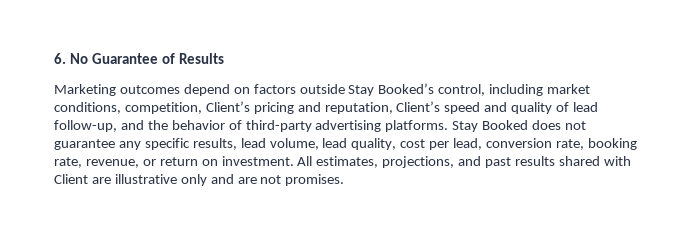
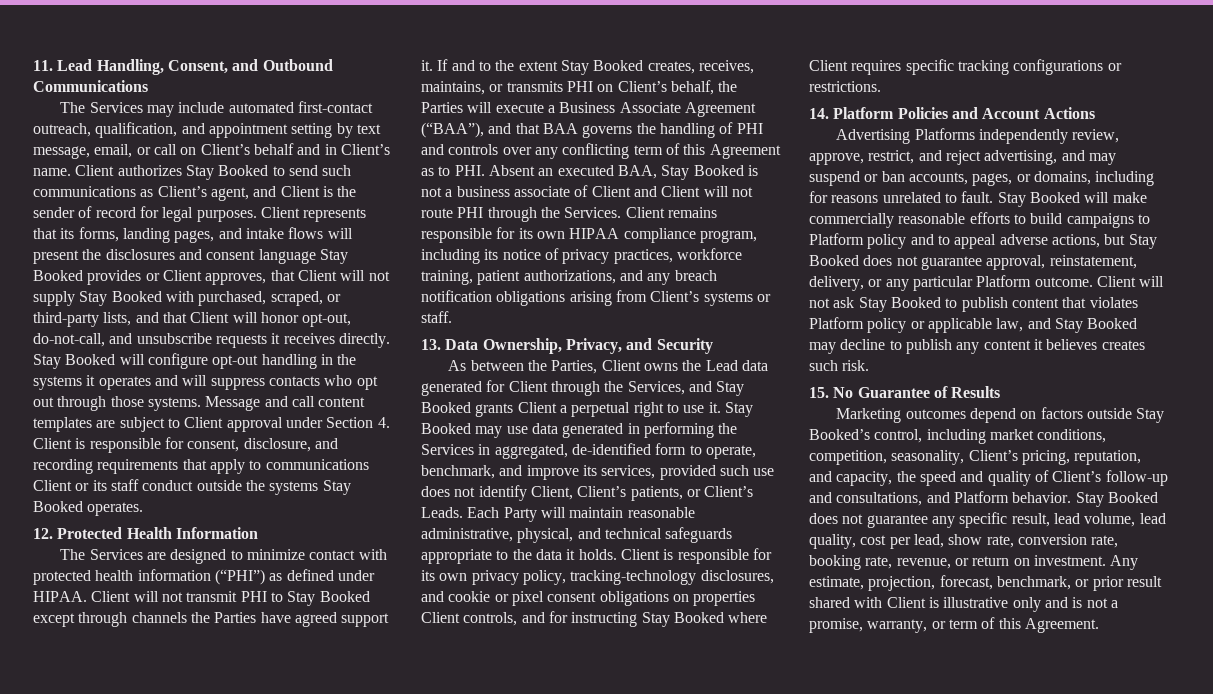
- 6. No Guarantee of Results
+ 11. Lead Handling, Consent, and Outbound Communications
+ The Services may include automated first-contact outreach, qualification, and appointment setting by text message, email, or call on Client’s behalf and in Client’s name. Client authorizes Stay Booked to send such communications as Client’s agent, and Client is the sender of record for legal purposes. Client represents that its forms, landing pages, and intake flows will present the disclosures and consent language Stay Booked provides or Client approves, that Client will not supply Stay Booked with purchased, scraped, or third-party lists, and that Client will honor opt-out, do-not-call, and unsubscribe requests it receives directly. Stay Booked will configure opt-out handling in the systems it operates and will suppress contacts who opt out through those systems. Message and call content templates are subject to Client approval under Section 4. Client is responsible for consent, disclosure, and recording requirements that apply to communications Client or its staff conduct outside the systems Stay Booked operates.
+ 12. Protected Health Information
+ The Services are designed to minimize contact with protected health information (“PHI”) as defined under HIPAA. Client will not transmit PHI to Stay Booked except through channels the Parties have agreed support it. If and to the extent Stay Booked creates, receives, maintains, or transmits PHI on Client’s behalf, the Parties will execute a Business Associate Agreement (“BAA”), and that BAA governs the handling of PHI and controls over any conflicting term of this Agreement as to PHI. Absent an executed BAA, Stay Booked is not a business associate of Client and Client will not route PHI through the Services. Client remains responsible for its own HIPAA compliance program, including its notice of privacy practices, workforce training, patient authorizations, and any breach notification obligations arising from Client’s systems or staff.
+ 13. Data Ownership, Privacy, and Security
+ As between the Parties, Client owns the Lead data generated for Client through the Services, and Stay Booked grants Client a perpetual right to use it. Stay Booked may use data generated in performing the Services in aggregated, de-identified form to operate, benchmark, and improve its services, provided such use does not identify Client, Client’s patients, or Client’s Leads. Each Party will maintain reasonable administrative, physical, and technical safeguards appropriate to the data it holds. Client is responsible for its own privacy policy, tracking-technology disclosures, and cookie or pixel consent obligations on properties Client controls, and for instructing Stay Booked where Client requires specific tracking configurations or restrictions.
+ 14. Platform Policies and Account Actions
+ Advertising Platforms independently review, approve, restrict, and reject advertising, and may suspend or ban accounts, pages, or domains, including for reasons unrelated to fault. Stay Booked will make commercially reasonable efforts to build campaigns to Platform policy and to appeal adverse actions, but Stay Booked does not guarantee approval, reinstatement, delivery, or any particular Platform outcome. Client will not ask Stay Booked to publish content that violates Platform policy or applicable law, and Stay Booked may decline to publish any content it believes creates such risk.
+ 15. No Guarantee of Results
- Marketing outcomes depend on factors outside Stay Booked’s control, including market conditions, competition, Client’s pricing and reputation, Client’s speed and quality of lead follow-up, and the behavior of third-party advertising platforms.
+ Marketing outcomes depend on factors outside Stay Booked’s control, including market conditions, competition, seasonality, Client’s pricing, reputation, and capacity, the speed and quality of Client’s follow-up and consultations, and Platform behavior.
- Stay Booked does not guarantee any specific results, lead volume, lead quality, cost per lead, conversion rate, booking rate, revenue, or return on investment.
+ Stay Booked does not guarantee any specific result, lead volume, lead quality, cost per lead, show rate, conversion rate, booking rate, revenue, or return on investment.
- All estimates, projections, and past results shared with Client are illustrative only and are not promises.
+ Any estimate, projection, forecast, benchmark, or prior result shared with Client is illustrative only and is not a promise, warranty, or term of this Agreement.

